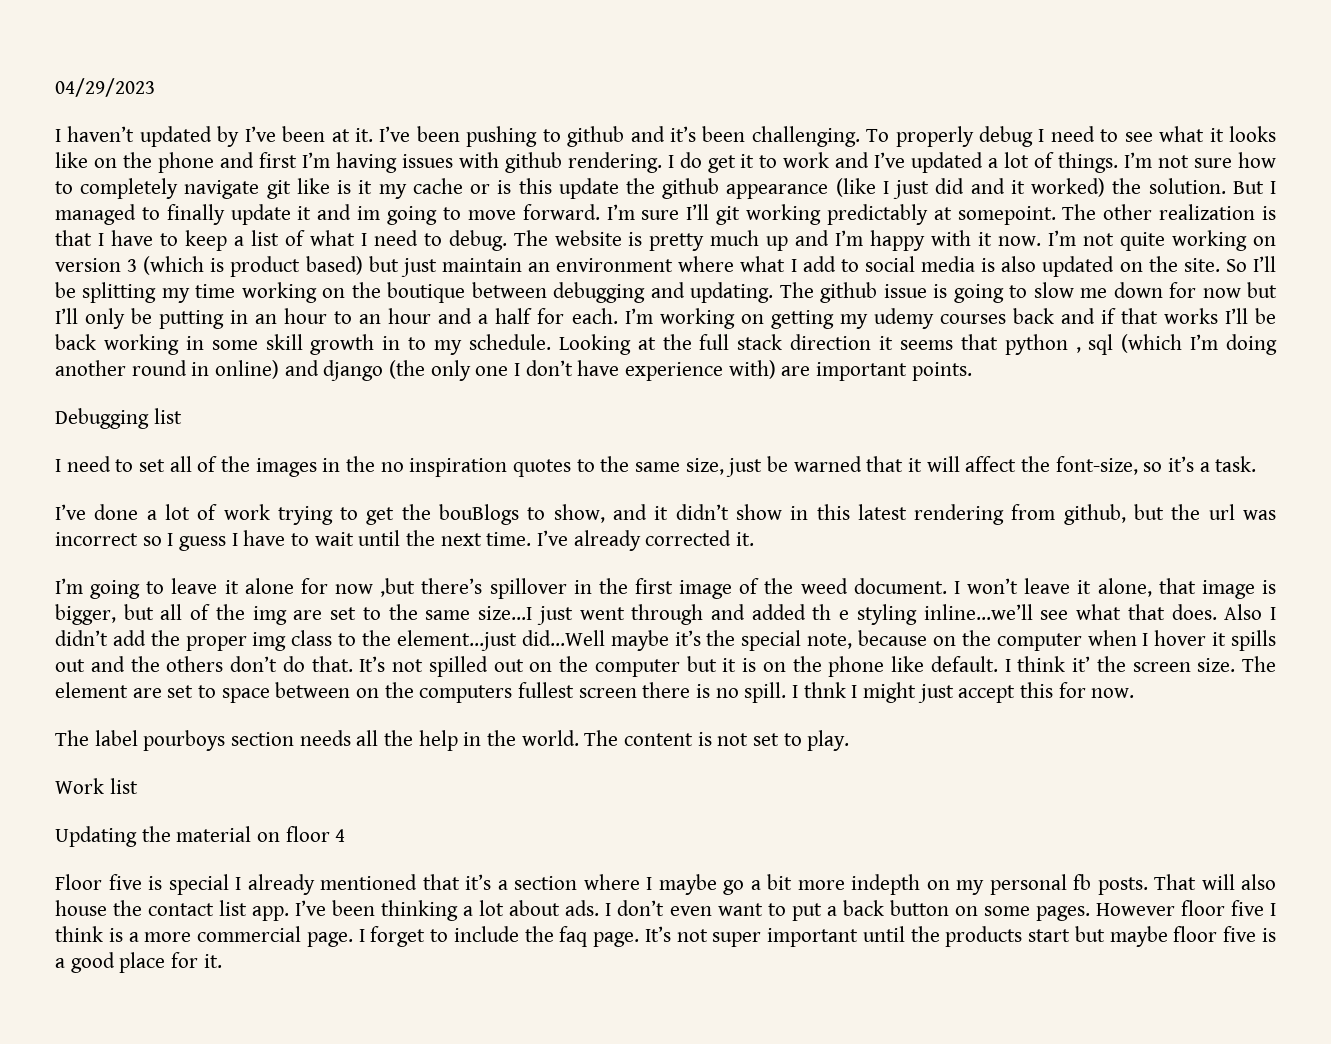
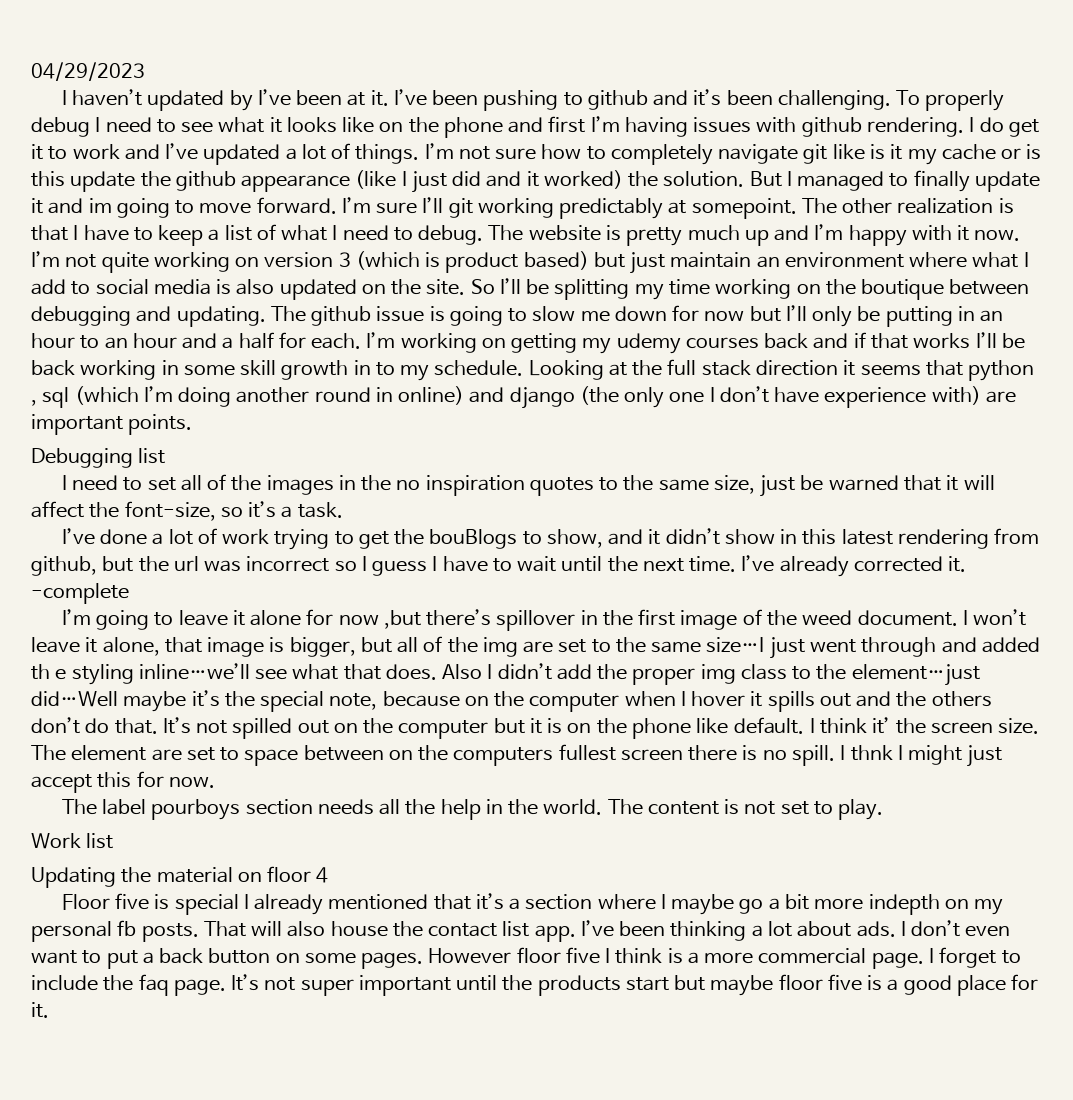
+ -complete

